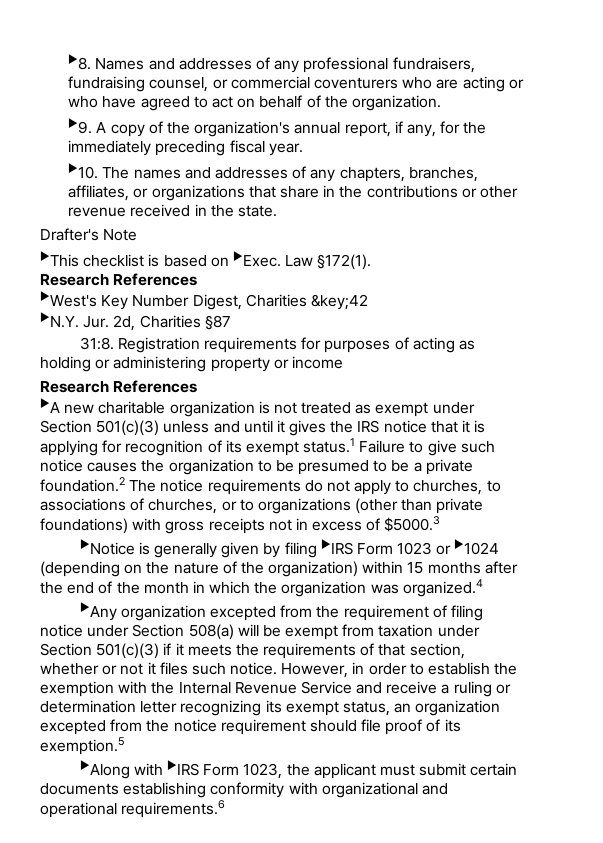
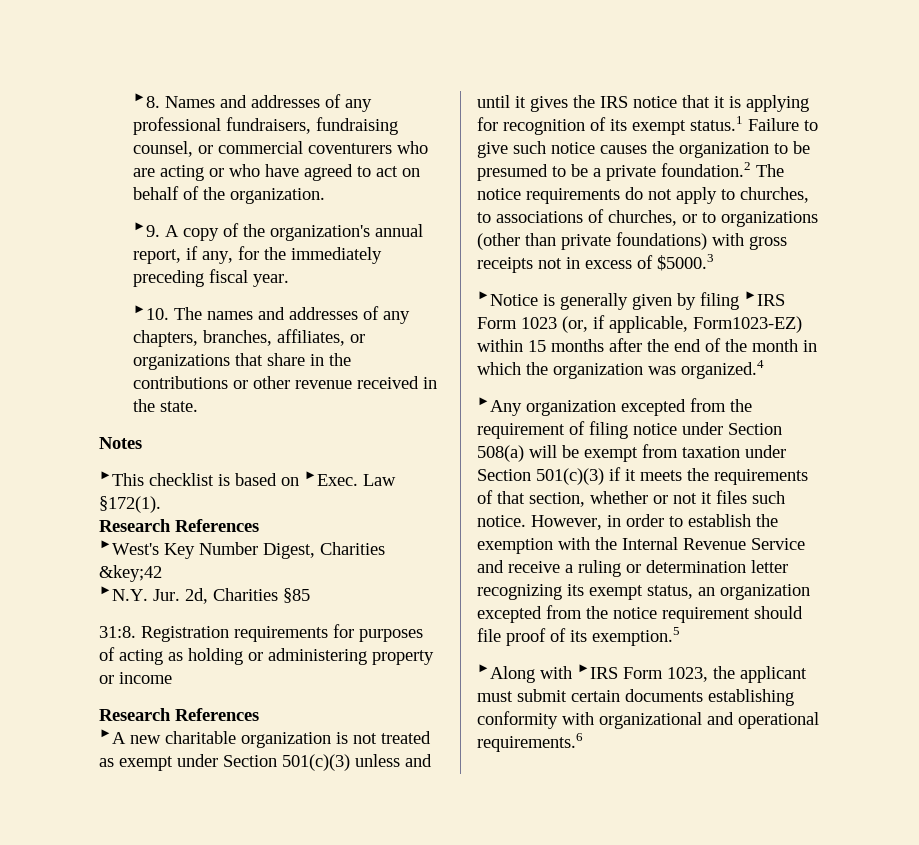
- Drafter's Note
+ Notes
- ►N.Y. Jur. 2d, Charities §87
+ ►N.Y. Jur. 2d, Charities §85
- ►Notice is generally given by filing ►IRS Form 1023 or ►1024 (depending on the nature of the organization) within 15 months after the end of the month in which the organization was organized.4
+ ►Notice is generally given by filing ►IRS Form 1023 (or, if applicable, Form1023-EZ) within 15 months after the end of the month in which the organization was organized.4

